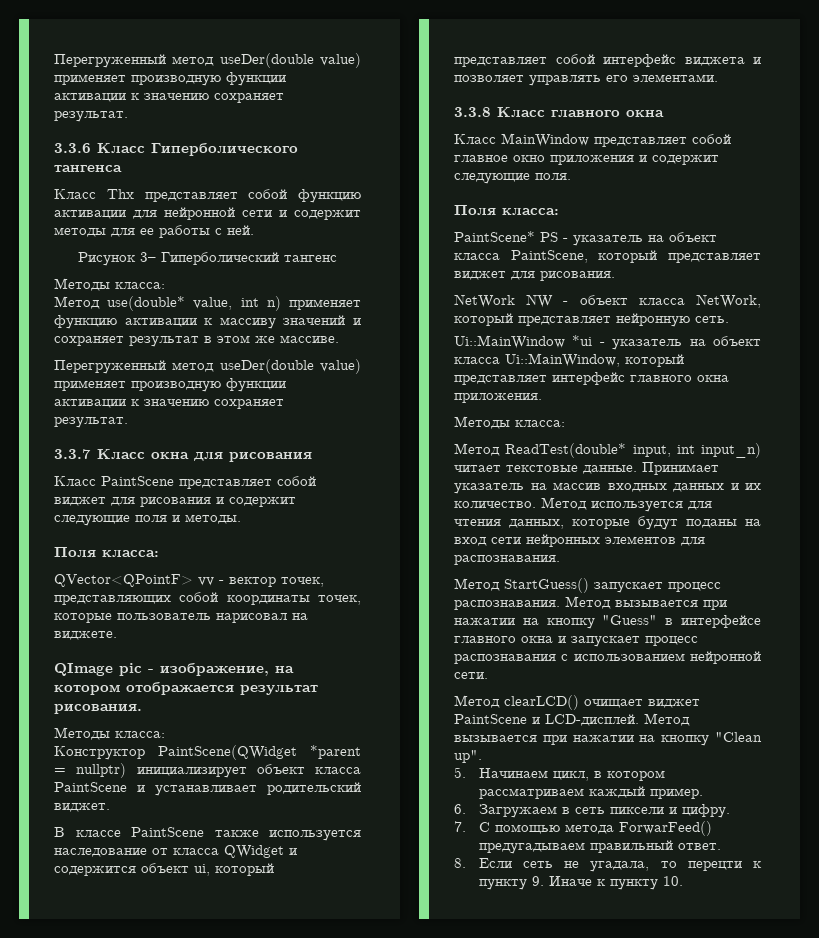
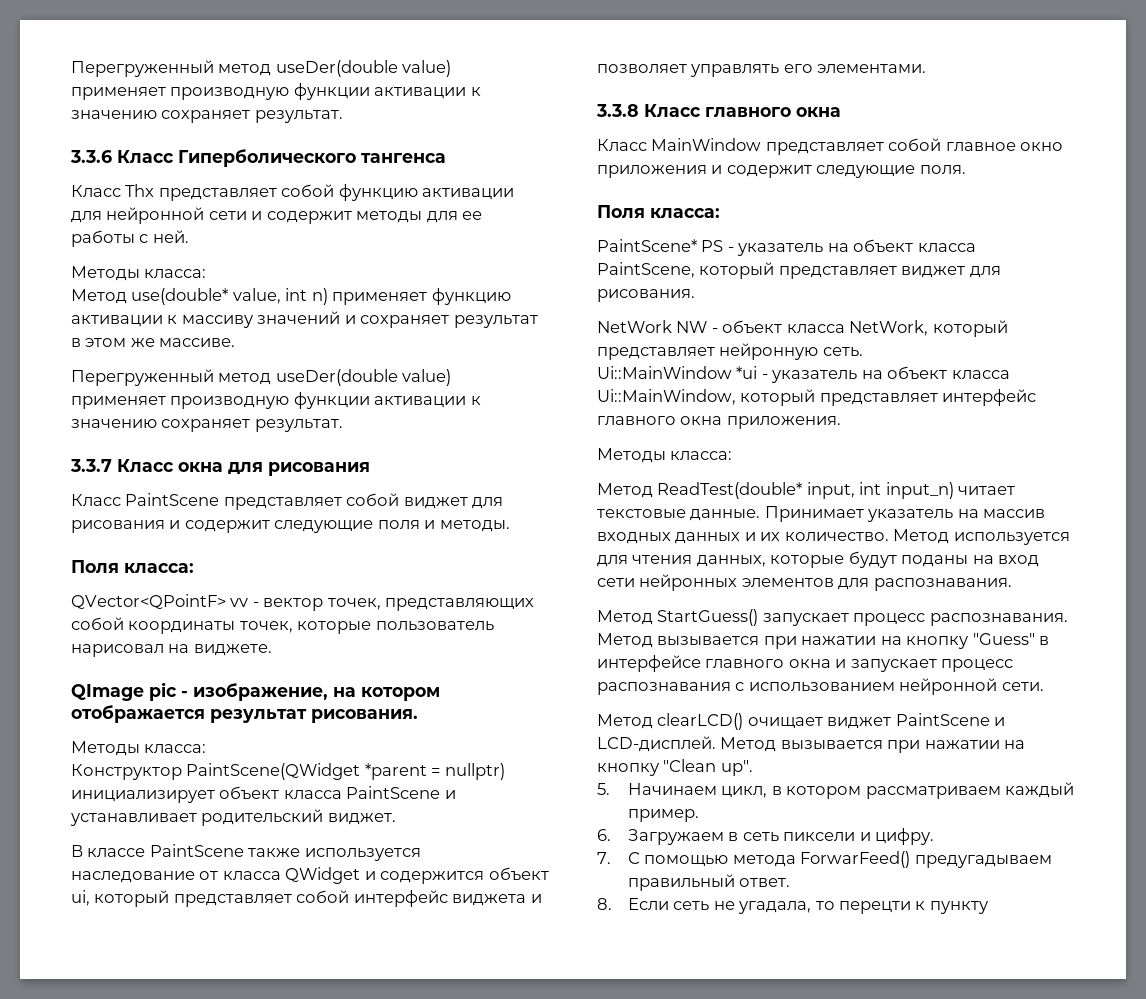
- Рисунок 3– Гиперболический тангенс
- 8. Если сеть не угадала, то перецти к пункту 9. Иначе к пункту 10.
+ 8. Если сеть не угадала, то перецти к пункту

